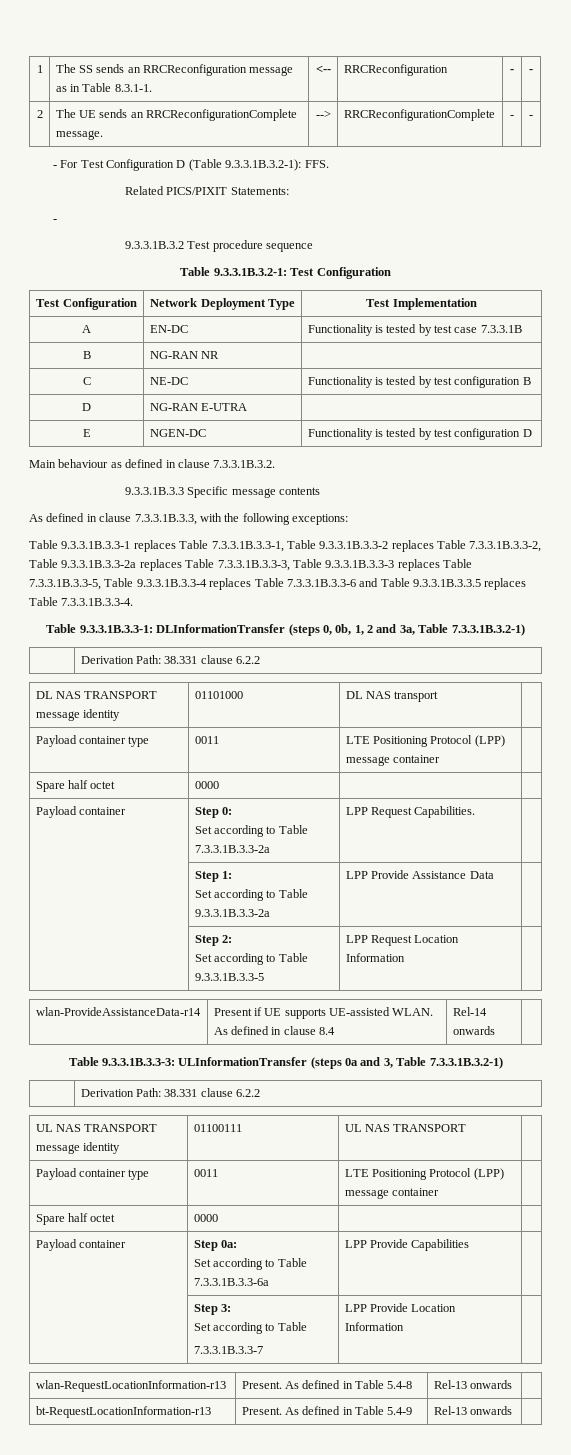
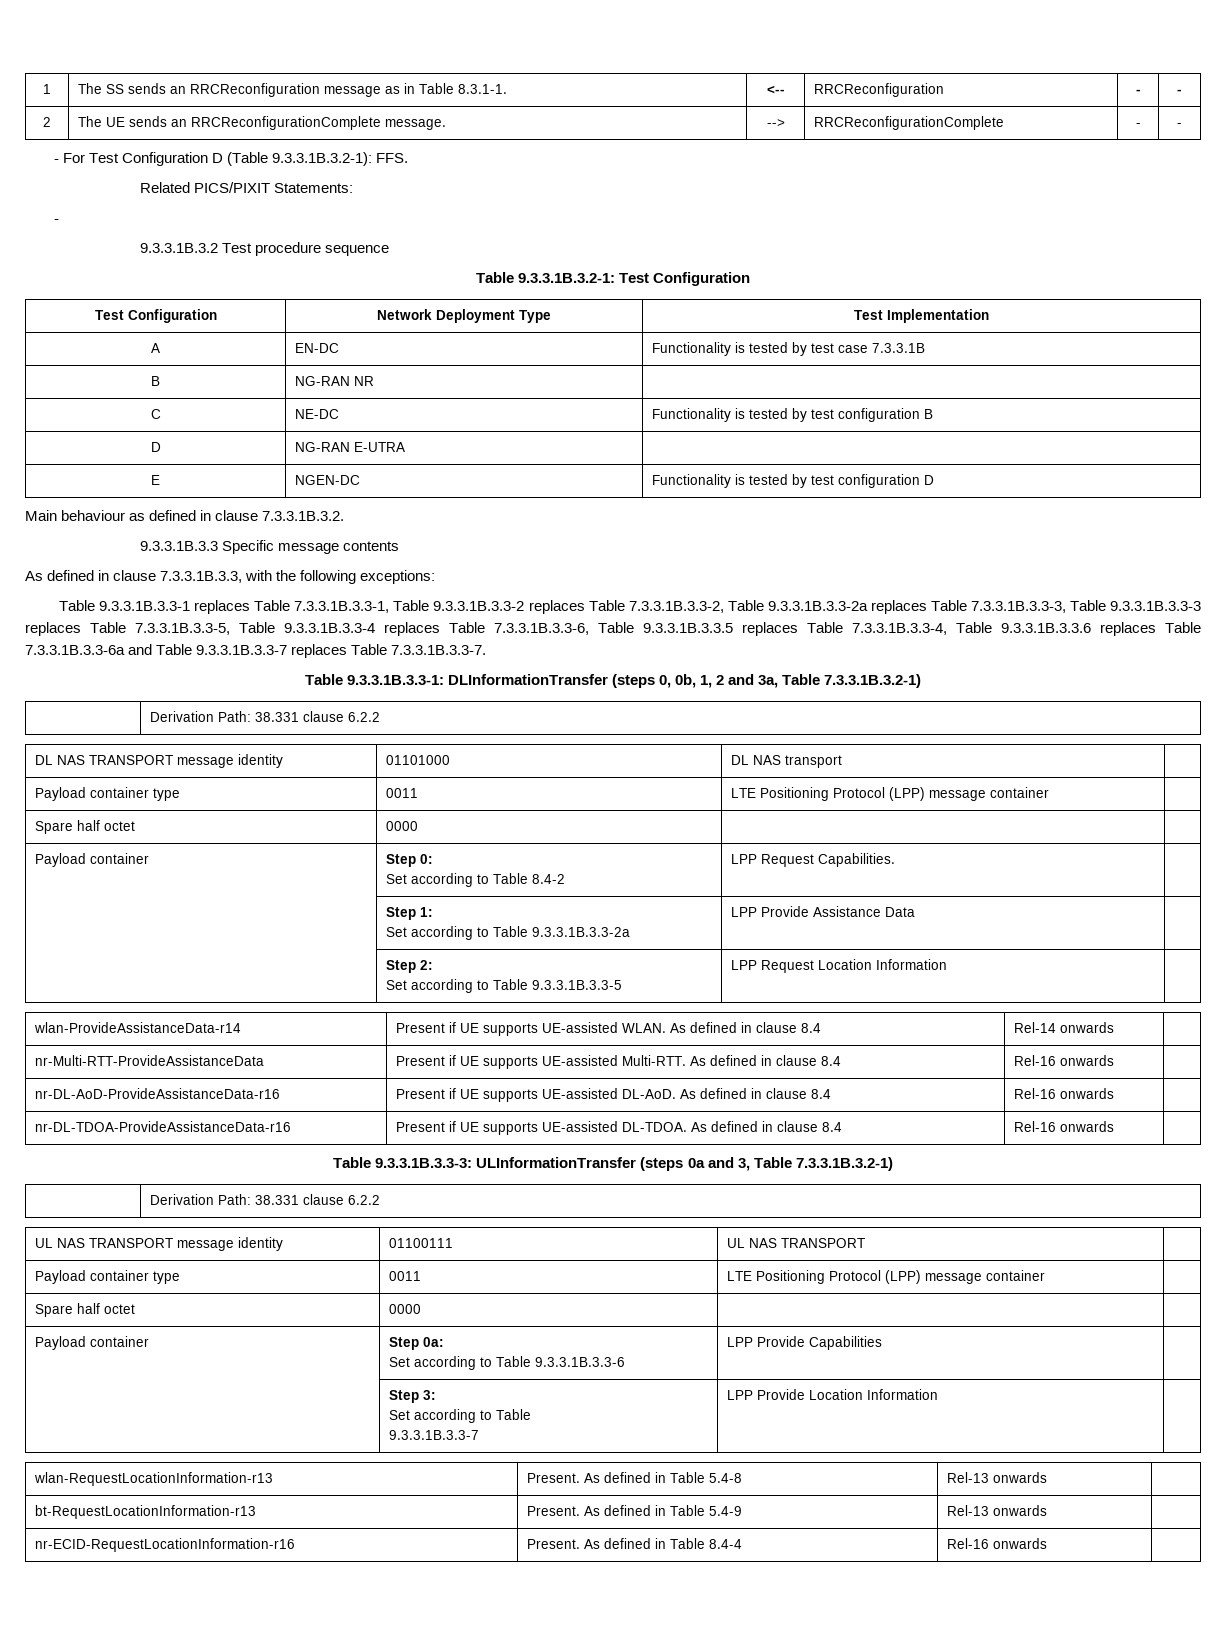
- Table 9.3.3.1B.3.3-1 replaces Table 7.3.3.1B.3.3-1, Table 9.3.3.1B.3.3-2 replaces Table 7.3.3.1B.3.3-2, Table 9.3.3.1B.3.3-2a replaces Table 7.3.3.1B.3.3-3, Table 9.3.3.1B.3.3-3 replaces Table 7.3.3.1B.3.3-5, Table 9.3.3.1B.3.3-4 replaces Table 7.3.3.1B.3.3-6 and Table 9.3.3.1B.3.3.5 replaces Table 7.3.3.1B.3.3-4.
+ Table 9.3.3.1B.3.3-1 replaces Table 7.3.3.1B.3.3-1, Table 9.3.3.1B.3.3-2 replaces Table 7.3.3.1B.3.3-2, Table 9.3.3.1B.3.3-2a replaces Table 7.3.3.1B.3.3-3, Table 9.3.3.1B.3.3-3 replaces Table 7.3.3.1B.3.3-5, Table 9.3.3.1B.3.3-4 replaces Table 7.3.3.1B.3.3-6, Table 9.3.3.1B.3.3.5 replaces Table 7.3.3.1B.3.3-4, Table 9.3.3.1B.3.3.6 replaces Table 7.3.3.1B.3.3-6a and Table 9.3.3.1B.3.3-7 replaces Table 7.3.3.1B.3.3-7.
  Payload container | Step 0:
- Set according to Table 7.3.3.1B.3.3-2a | LPP Request Capabilities. |
+ Set according to Table 8.4-2 | LPP Request Capabilities. |
+ nr-Multi-RTT-ProvideAssistanceData | Present if UE supports UE-assisted Multi-RTT. As defined in clause 8.4 | Rel-16 onwards |
+ nr-DL-AoD-ProvideAssistanceData-r16 | Present if UE supports UE-assisted DL-AoD. As defined in clause 8.4 | Rel-16 onwards |
+ nr-DL-TDOA-ProvideAssistanceData-r16 | Present if UE supports UE-assisted DL-TDOA. As defined in clause 8.4 | Rel-16 onwards |
  Payload container | Step 0a:
- Set according to Table 7.3.3.1B.3.3-6a | LPP Provide Capabilities |
+ Set according to Table 9.3.3.1B.3.3-6 | LPP Provide Capabilities |
  | Step 3:
  Set according to Table
- 7.3.3.1B.3.3-7 | LPP Provide Location Information |
+ 9.3.3.1B.3.3-7 | LPP Provide Location Information |
+ nr-ECID-RequestLocationInformation-r16 | Present. As defined in Table 8.4-4 | Rel-16 onwards |

